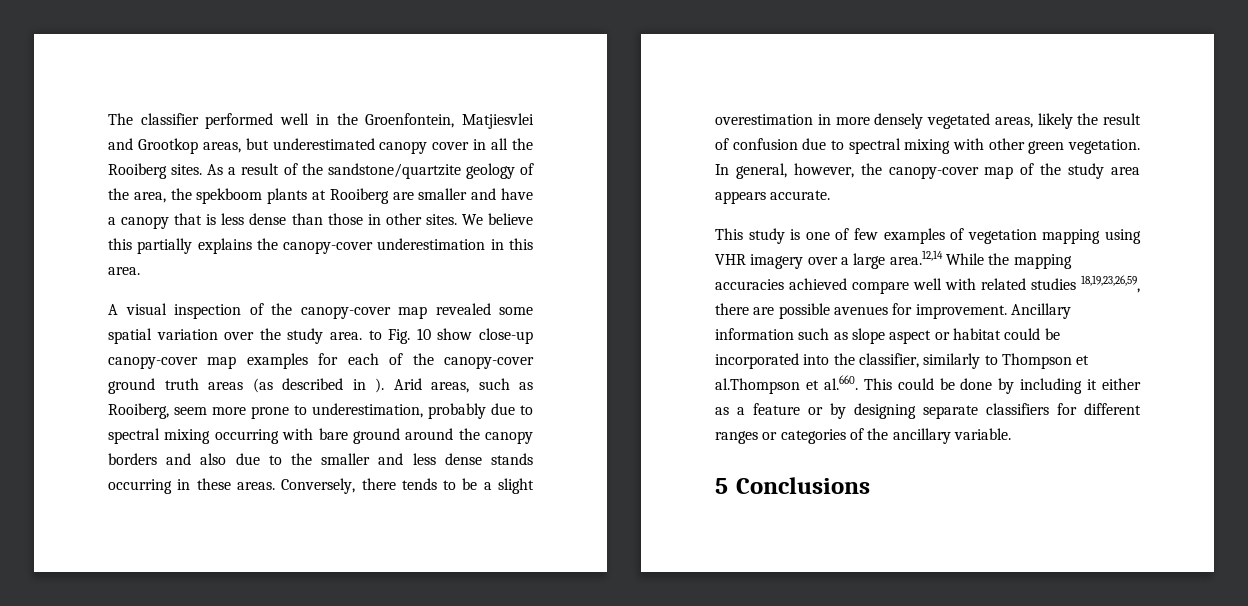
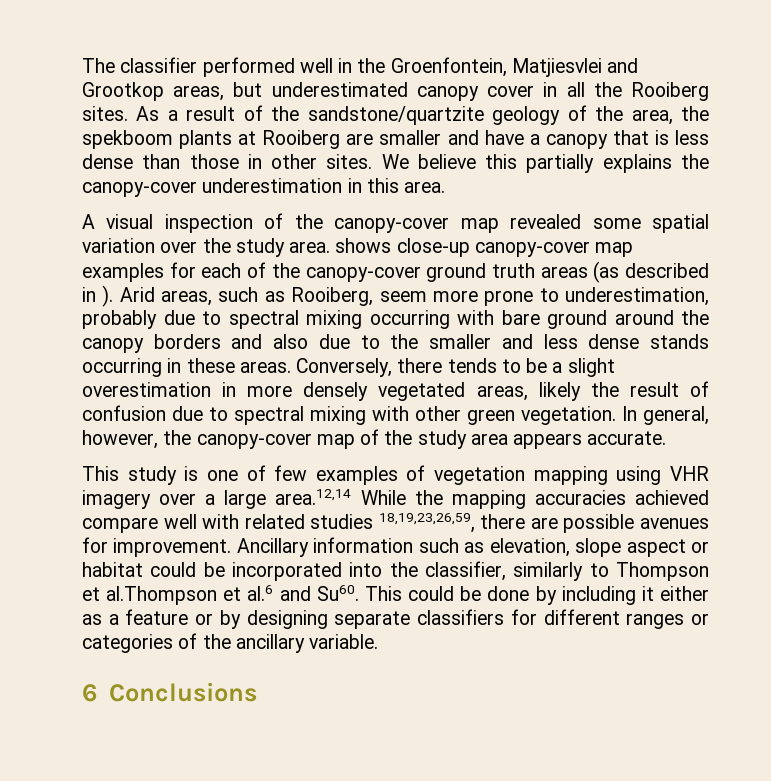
- A visual inspection of the canopy-cover map revealed some spatial variation over the study area. to Fig. 10 show close-up canopy-cover map examples for each of the canopy-cover ground truth areas (as described in ).
+ A visual inspection of the canopy-cover map revealed some spatial variation over the study area. shows close-up canopy-cover map examples for each of the canopy-cover ground truth areas (as described in ).
- Ancillary information such as slope aspect or habitat could be incorporated into the classifier, similarly to Thompson et al.Thompson et al.660. This could be done by including it either as a feature or by designing separate classifiers for different ranges or categories of the ancillary variable.
+ Ancillary information such as elevation, slope aspect or habitat could be incorporated into the classifier, similarly to Thompson et al.Thompson et al.6 and Su60. This could be done by including it either as a feature or by designing separate classifiers for different ranges or categories of the ancillary variable.
- 5 Conclusions
+ 6 Conclusions

